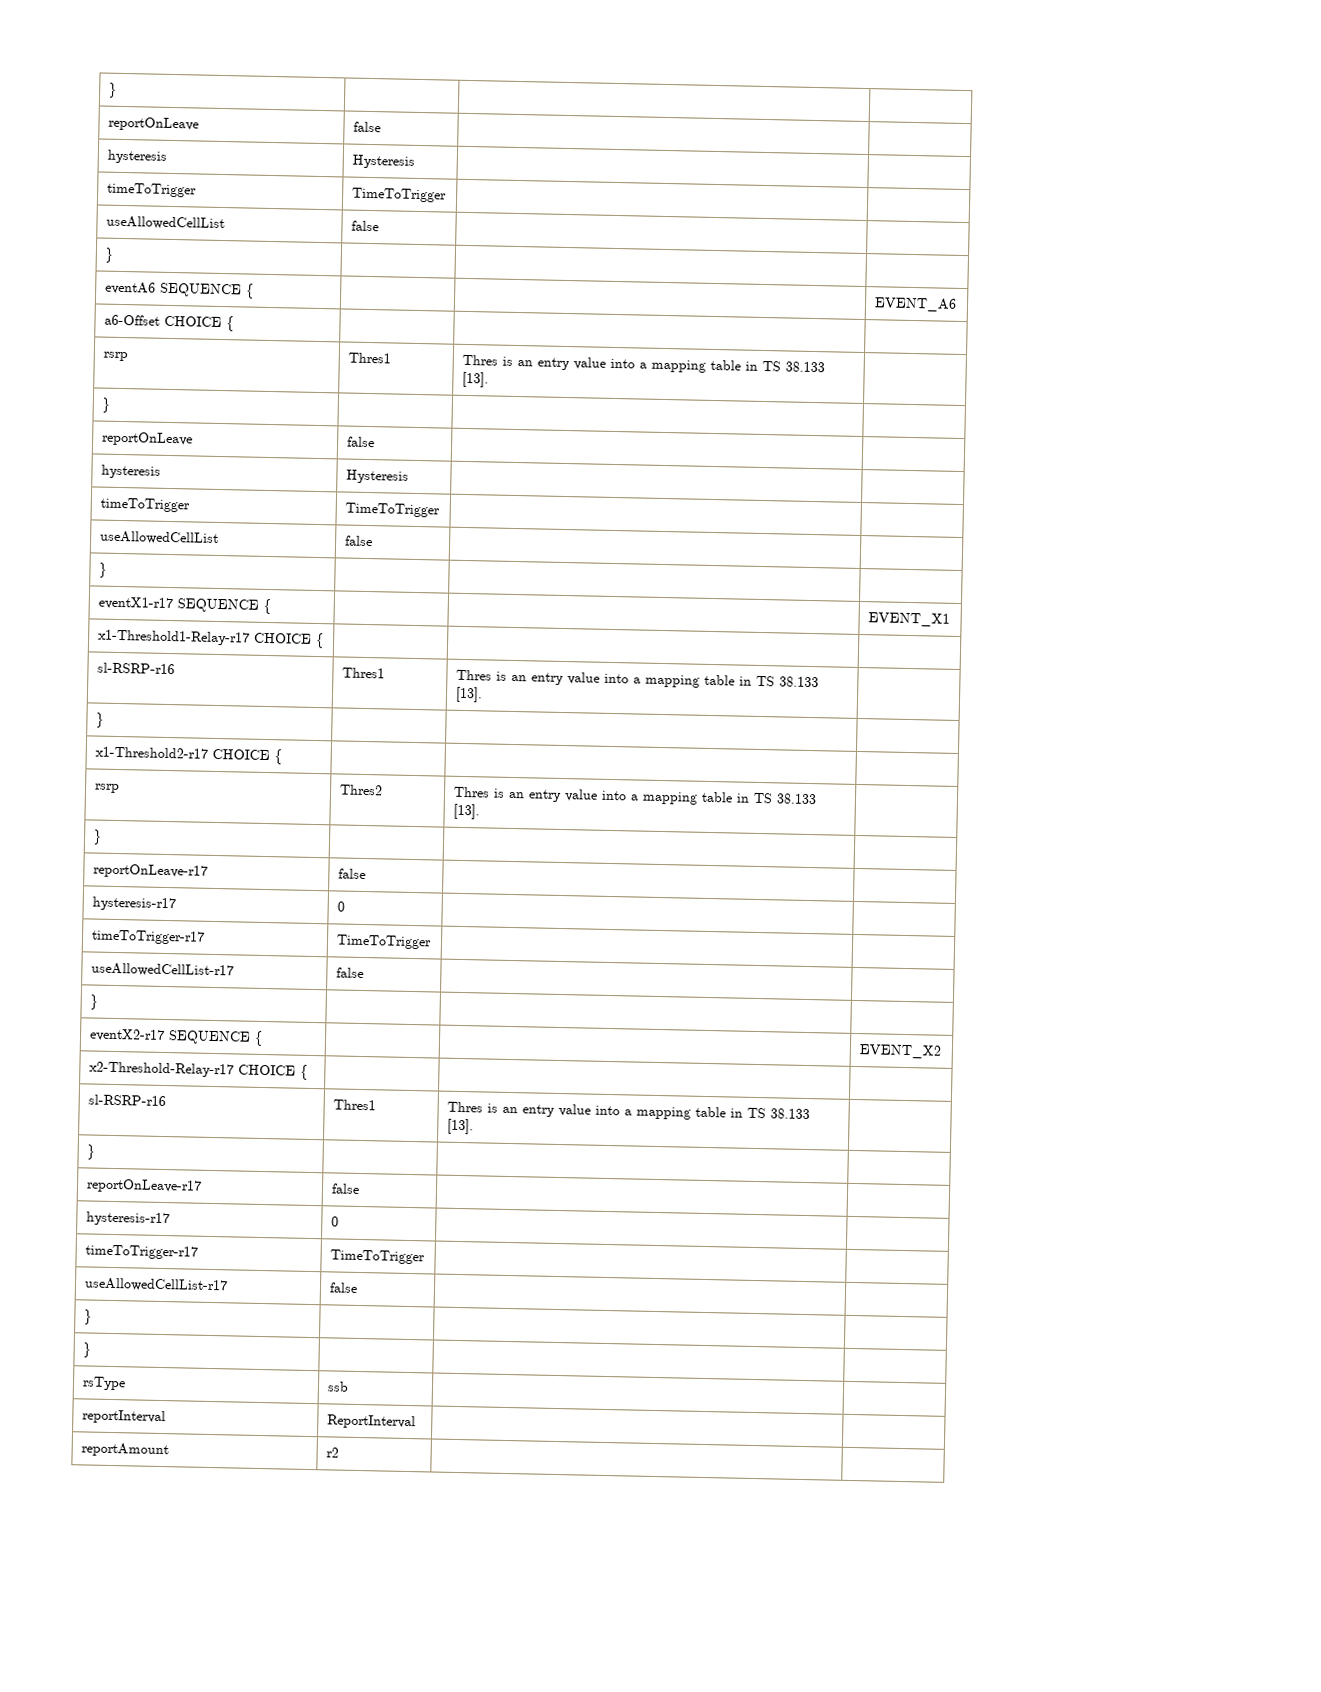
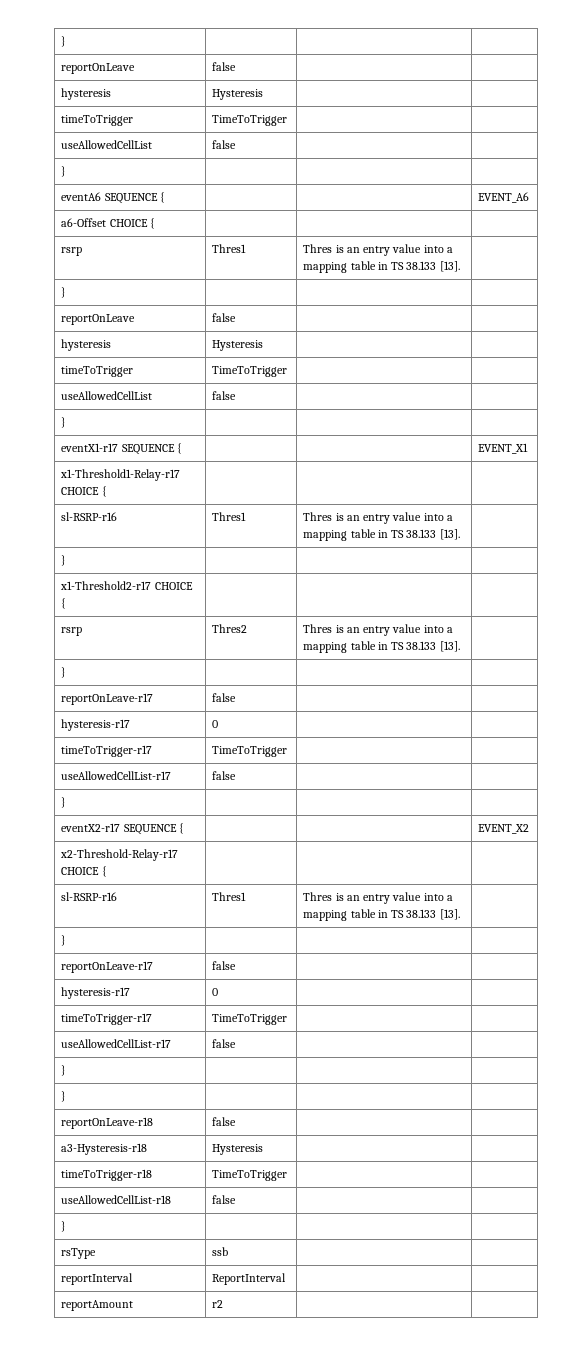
+ reportOnLeave-r18 | false | |
+ a3-Hysteresis-r18 | Hysteresis | |
+ timeToTrigger-r18 | TimeToTrigger | |
+ useAllowedCellList-r18 | false | |
+ } | | |

